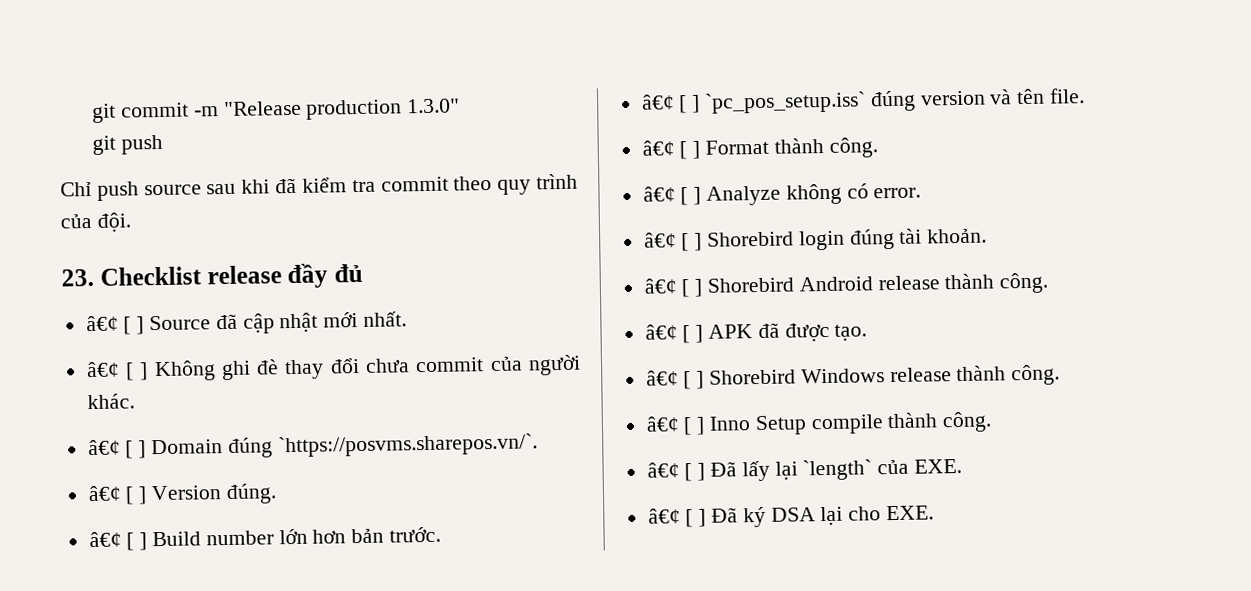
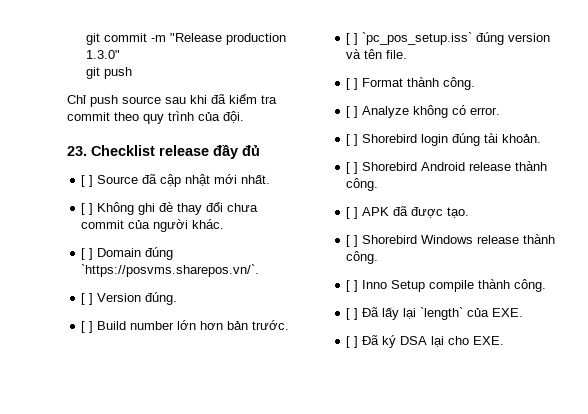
- â€¢ [ ] Source đã cập nhật mới nhất.
+ [ ] Source đã cập nhật mới nhất.
- â€¢ [ ] Không ghi đè thay đổi chưa commit của người khác.
+ [ ] Không ghi đè thay đổi chưa commit của người khác.
- â€¢ [ ] Domain đúng `https://posvms.sharepos.vn/`.
+ [ ] Domain đúng `https://posvms.sharepos.vn/`.
- â€¢ [ ] Version đúng.
+ [ ] Version đúng.
- â€¢ [ ] Build number lớn hơn bản trước.
+ [ ] Build number lớn hơn bản trước.
- â€¢ [ ] `pc_pos_setup.iss` đúng version và tên file.
+ [ ] `pc_pos_setup.iss` đúng version và tên file.
- â€¢ [ ] Format thành công.
+ [ ] Format thành công.
- â€¢ [ ] Analyze không có error.
+ [ ] Analyze không có error.
- â€¢ [ ] Shorebird login đúng tài khoản.
+ [ ] Shorebird login đúng tài khoản.
- â€¢ [ ] Shorebird Android release thành công.
+ [ ] Shorebird Android release thành công.
- â€¢ [ ] APK đã được tạo.
+ [ ] APK đã được tạo.
- â€¢ [ ] Shorebird Windows release thành công.
+ [ ] Shorebird Windows release thành công.
- â€¢ [ ] Inno Setup compile thành công.
+ [ ] Inno Setup compile thành công.
- â€¢ [ ] Đã lấy lại `length` của EXE.
+ [ ] Đã lấy lại `length` của EXE.
- â€¢ [ ] Đã ký DSA lại cho EXE.
+ [ ] Đã ký DSA lại cho EXE.

